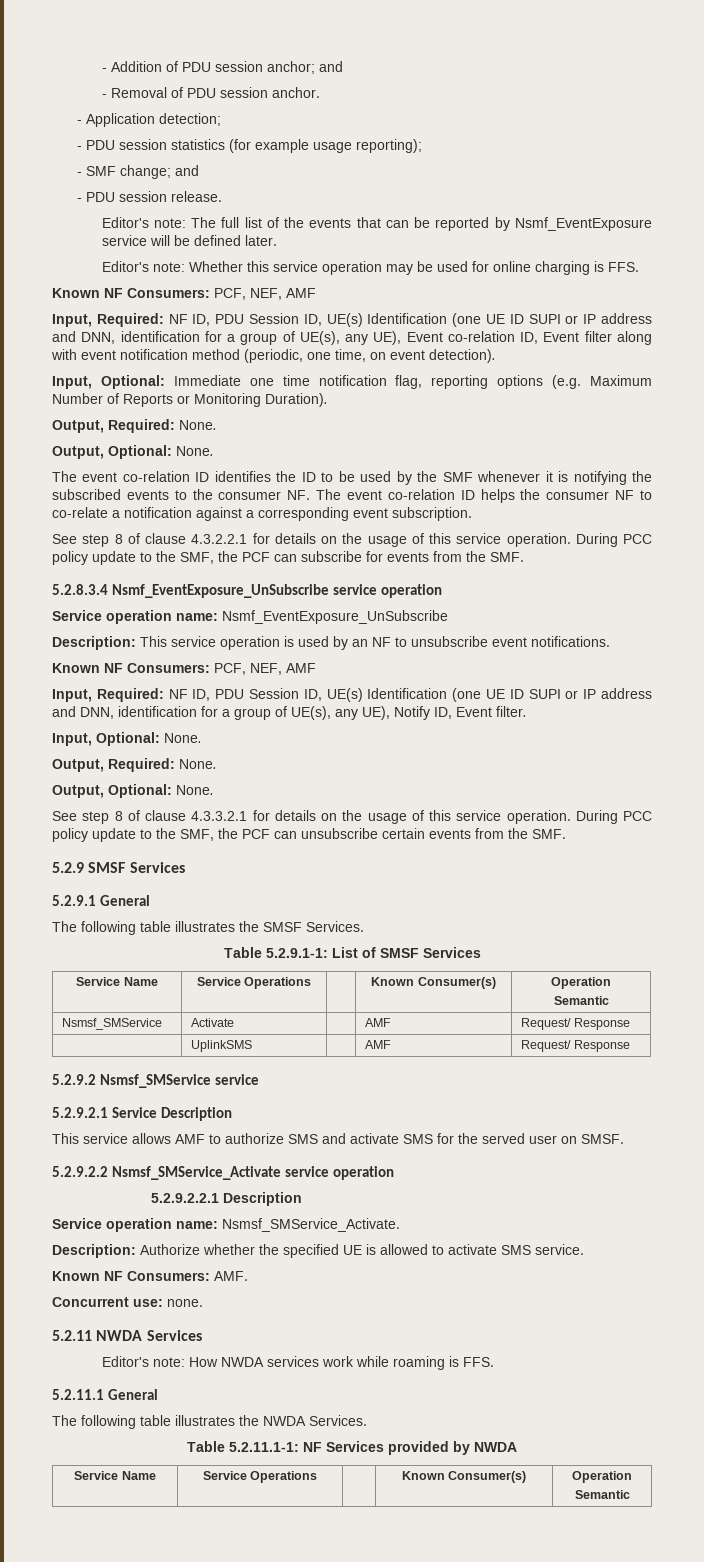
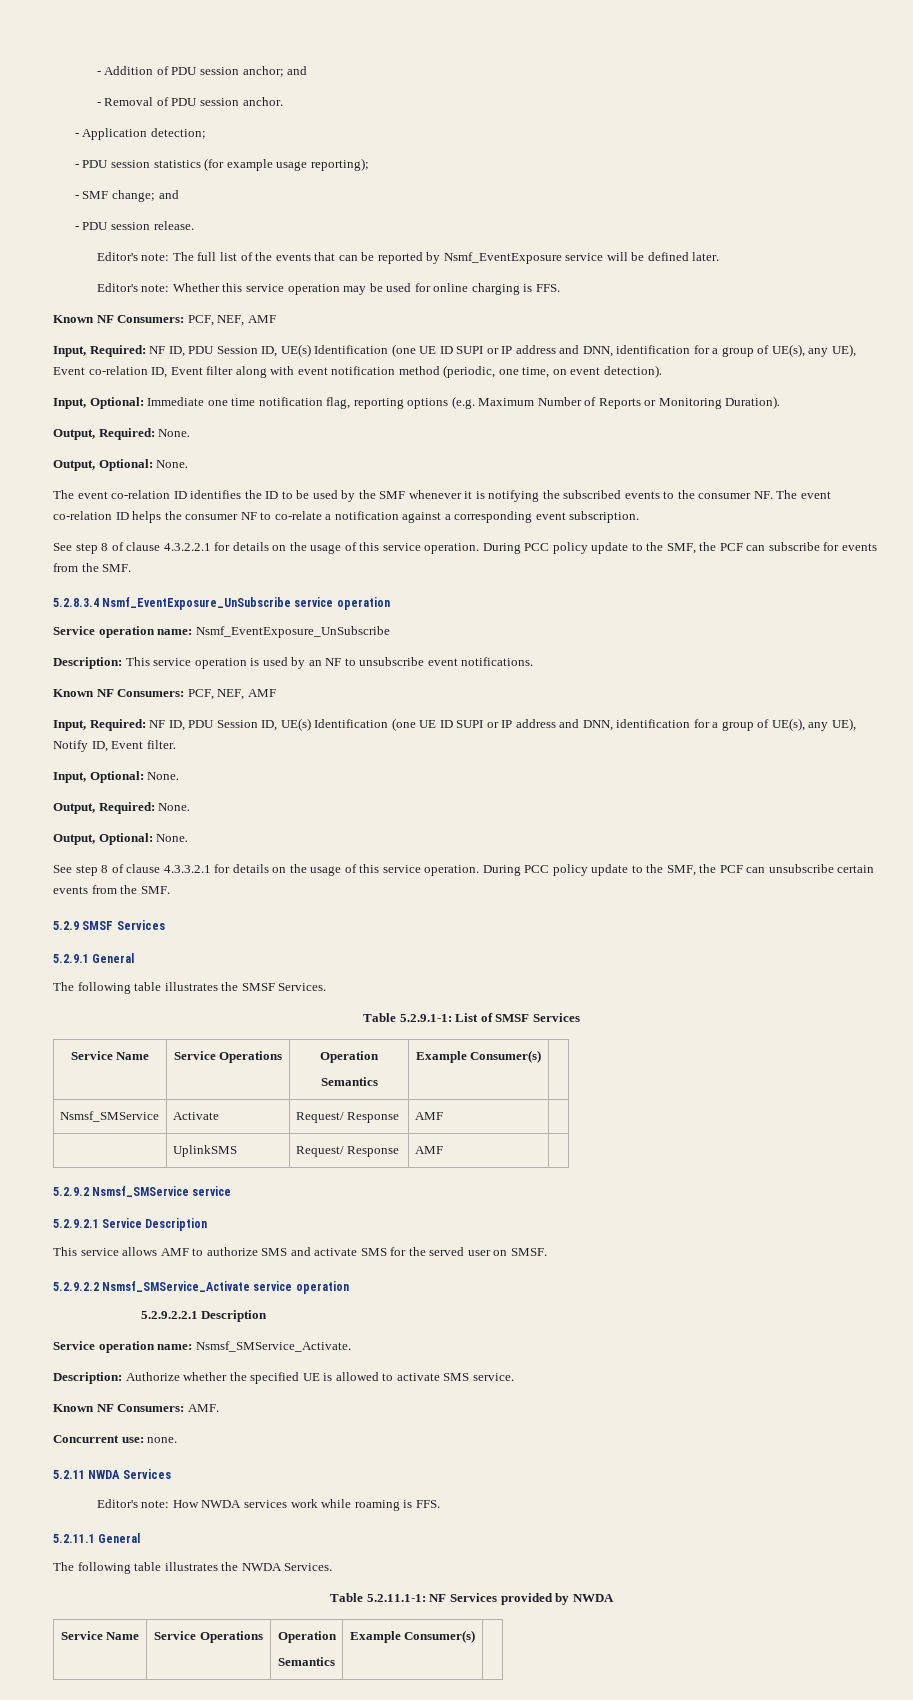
  Table 5.2.9.1-1: List of SMSF Services
- Service Name | Service Operations | | Known Consumer(s) | Operation
- Semantic
+ Service Name | Service Operations | Operation
+ Semantics | Example Consumer(s) |
- Nsmsf_SMService | Activate | | AMF | Request/ Response
+ Nsmsf_SMService | Activate | Request/ Response | AMF |
- | UplinkSMS | | AMF | Request/ Response
+ | UplinkSMS | Request/ Response | AMF |
  Table 5.2.11.1-1: NF Services provided by NWDA
- Service Name | Service Operations | | Known Consumer(s) | Operation
- Semantic
+ Service Name | Service Operations | Operation
+ Semantics | Example Consumer(s) |

